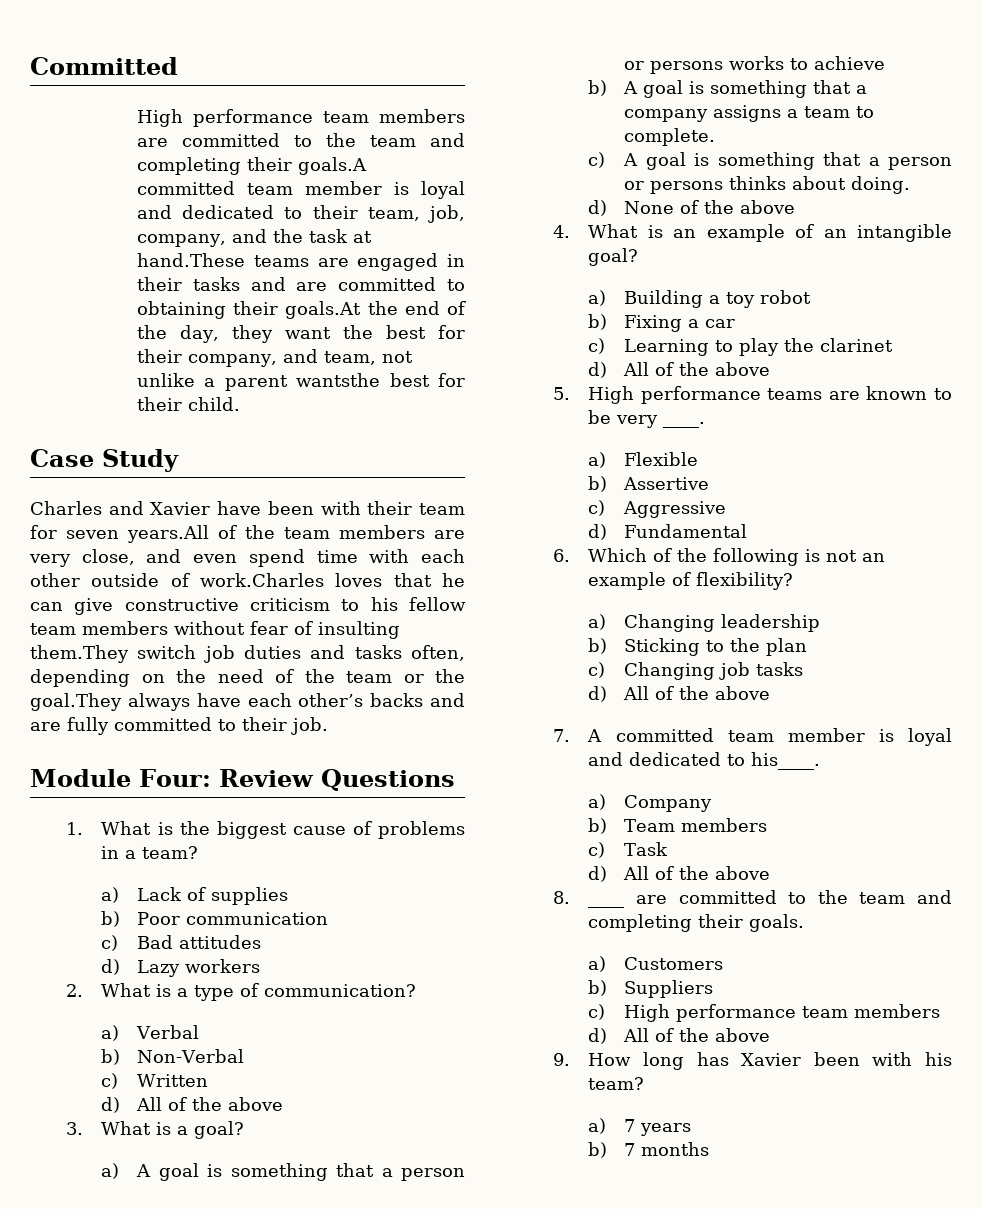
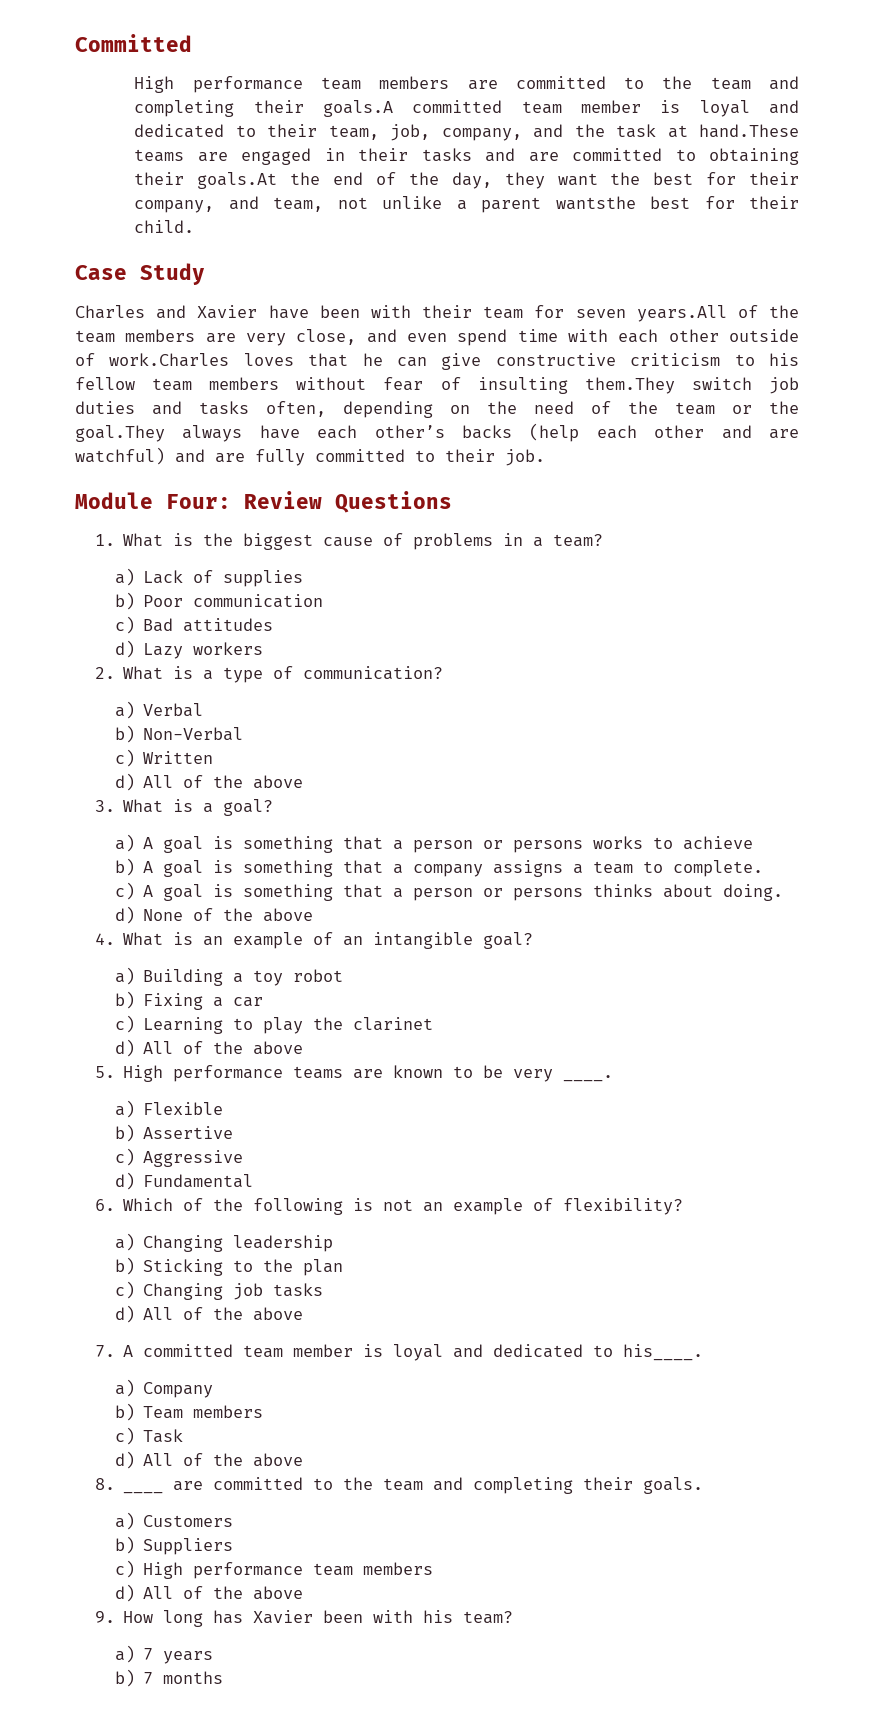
- Charles and Xavier have been with their team for seven years.All of the team members are very close, and even spend time with each other outside of work.Charles loves that he can give constructive criticism to his fellow team members without fear of insulting them.They switch job duties and tasks often, depending on the need of the team or the goal.They always have each other’s backs and are fully committed to their job.
+ Charles and Xavier have been with their team for seven years.All of the team members are very close, and even spend time with each other outside of work.Charles loves that he can give constructive criticism to his fellow team members without fear of insulting them.They switch job duties and tasks often, depending on the need of the team or the goal.They always have each other’s backs (help each other and are watchful) and are fully committed to their job.

